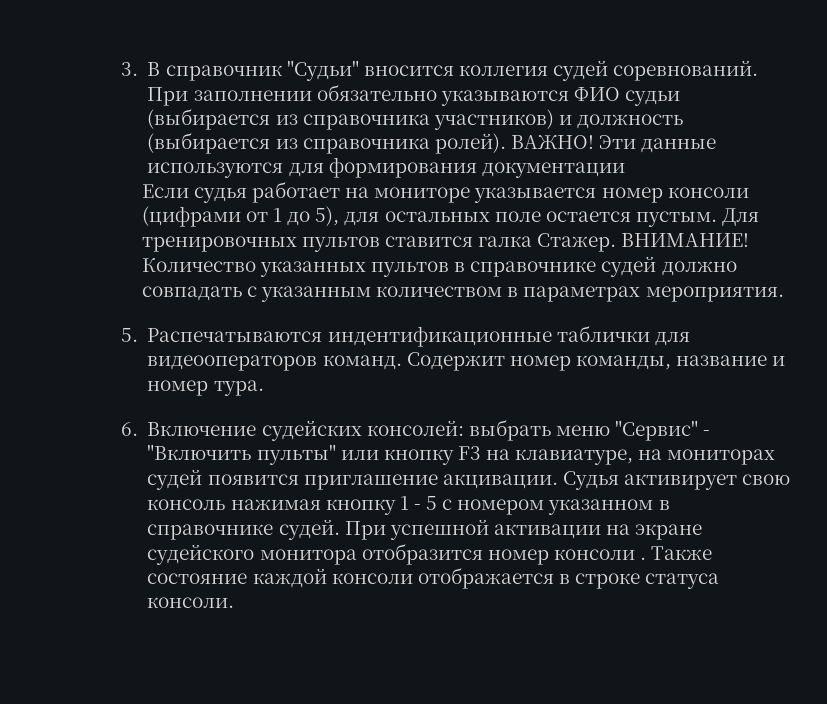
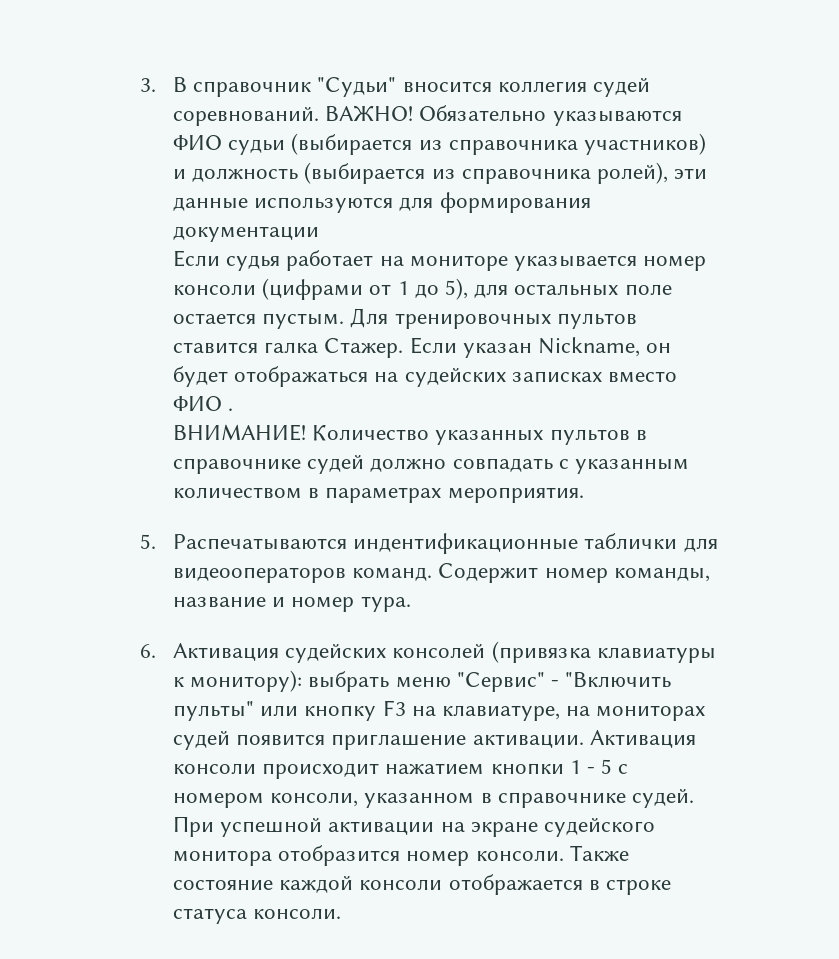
- При заполнении обязательно указываются ФИО судьи (выбирается из справочника участников) и должность (выбирается из справочника ролей). ВАЖНО! Эти данные используются для формирования документации
+ ВАЖНО! Обязательно указываются ФИО судьи (выбирается из справочника участников) и должность (выбирается из справочника ролей), эти данные используются для формирования документации
- Для тренировочных пультов ставится галка Стажер. ВНИМАНИЕ!
+ Для тренировочных пультов ставится галка Стажер. Если указан Nickname, он будет отображаться на судейских записках вместо ФИО .
+ ВНИМАНИЕ!
- 6. Включение судейских консолей: выбрать меню "Сервис" - "Включить пульты" или кнопку F3 на клавиатуре, на мониторах судей появится приглашение акцивации. Судья активирует свою консоль нажимая кнопку 1 - 5 с номером указанном в справочнике судей.
+ 6. Активация судейских консолей (привязка клавиатуры к монитору): выбрать меню "Сервис" - "Включить пульты" или кнопку F3 на клавиатуре, на мониторах судей появится приглашение активации. Активация консоли происходит нажатием кнопки 1 - 5 с номером консоли, указанном в справочнике судей.
- При успешной активации на экране судейского монитора отобразится номер консоли .
+ При успешной активации на экране судейского монитора отобразится номер консоли.

